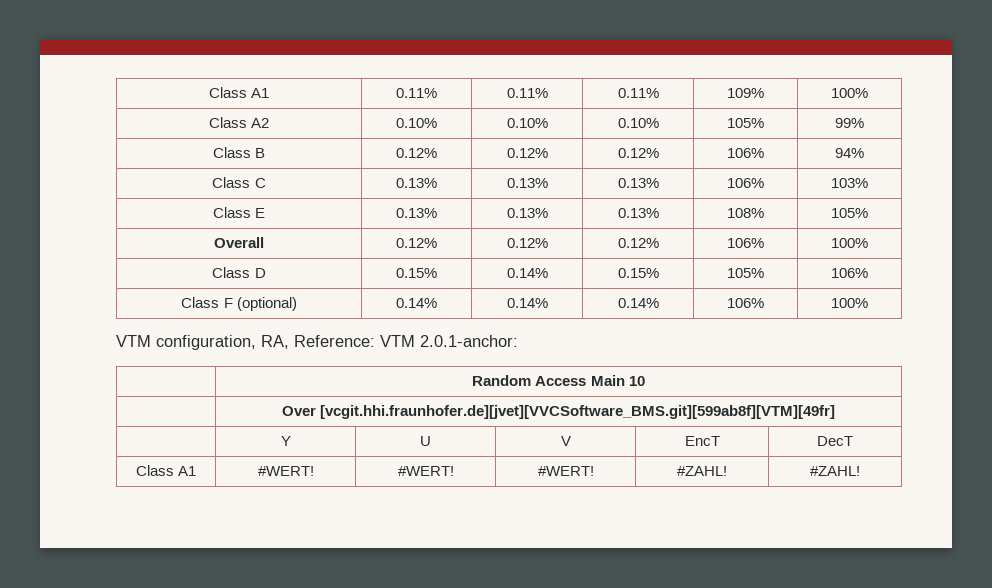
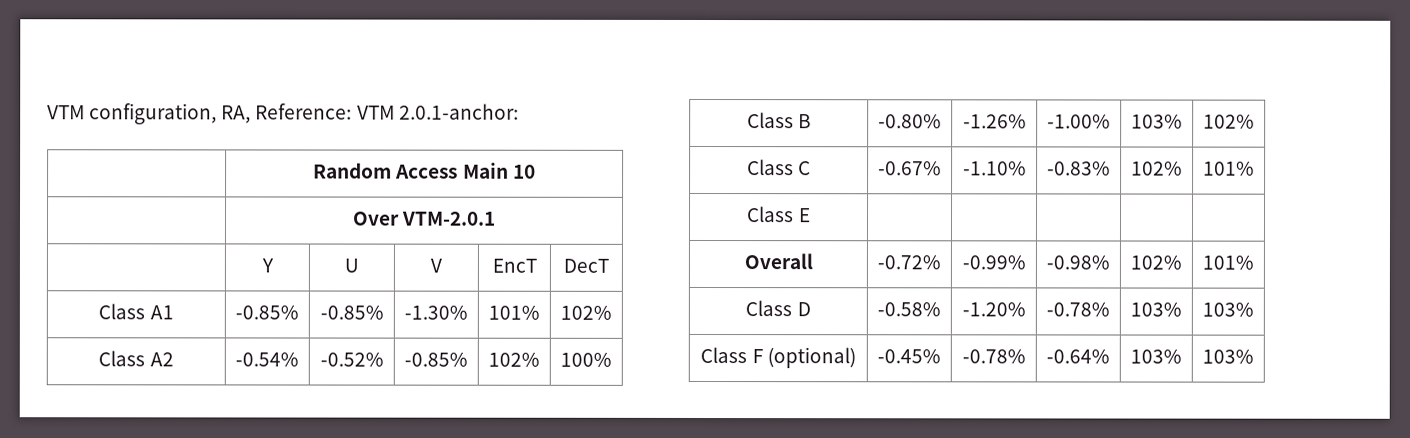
- Class A1 | 0.11% | 0.11% | 0.11% | 109% | 100%
- Class A2 | 0.10% | 0.10% | 0.10% | 105% | 99%
- Class B | 0.12% | 0.12% | 0.12% | 106% | 94%
- Class C | 0.13% | 0.13% | 0.13% | 106% | 103%
- Class E | 0.13% | 0.13% | 0.13% | 108% | 105%
- Overall | 0.12% | 0.12% | 0.12% | 106% | 100%
- Class D | 0.15% | 0.14% | 0.15% | 105% | 106%
- Class F (optional) | 0.14% | 0.14% | 0.14% | 106% | 100%
- | Over [vcgit.hhi.fraunhofer.de][jvet][VVCSoftware_BMS.git][599ab8f][VTM][49fr]
+ | Over VTM-2.0.1
- Class A1 | #WERT! | #WERT! | #WERT! | #ZAHL! | #ZAHL!
+ Class A1 | -0.85% | -0.85% | -1.30% | 101% | 102%
+ Class A2 | -0.54% | -0.52% | -0.85% | 102% | 100%
+ Class B | -0.80% | -1.26% | -1.00% | 103% | 102%
+ Class C | -0.67% | -1.10% | -0.83% | 102% | 101%
+ Class E | | | | |
+ Overall | -0.72% | -0.99% | -0.98% | 102% | 101%
+ Class D | -0.58% | -1.20% | -0.78% | 103% | 103%
+ Class F (optional) | -0.45% | -0.78% | -0.64% | 103% | 103%

